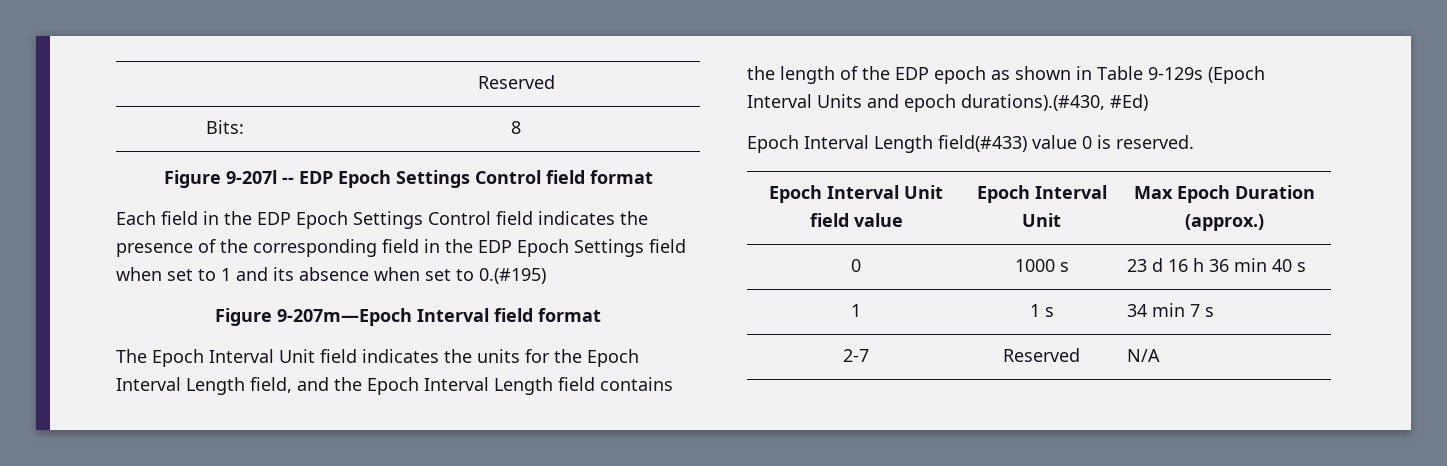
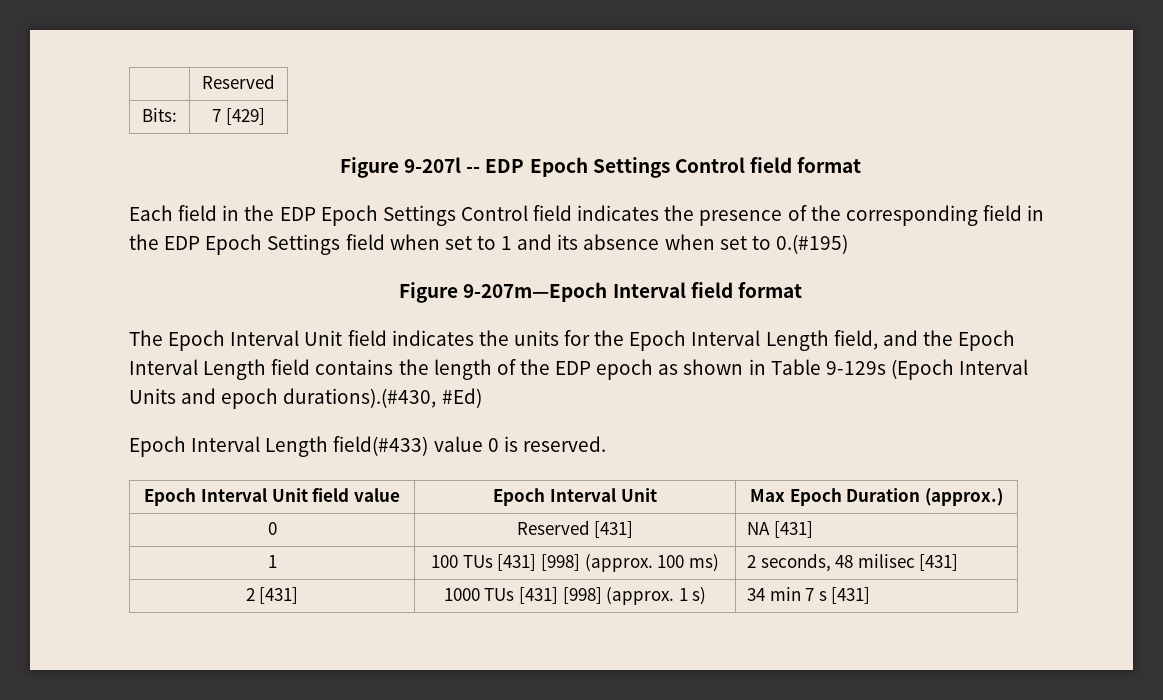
- Bits: | 8
+ Bits: | 7 [429]
- 0 | 1000 s | 23 d 16 h 36 min 40 s
- 1 | 1 s | 34 min 7 s
- 2-7 | Reserved | N/A
+ 0 | Reserved [431] | NA [431]
+ 1 | 100 TUs [431] [998] (approx. 100 ms) | 2 seconds, 48 milisec [431]
+ 2 [431] | 1000 TUs [431] [998] (approx. 1 s) | 34 min 7 s [431]

